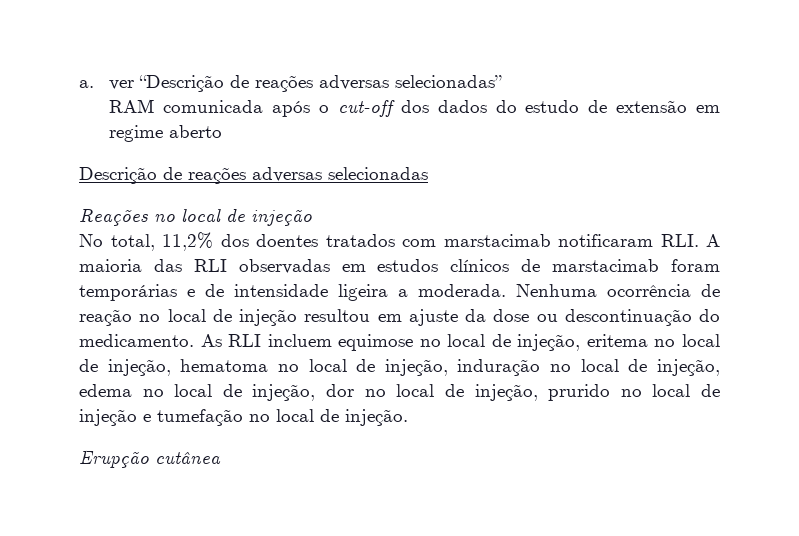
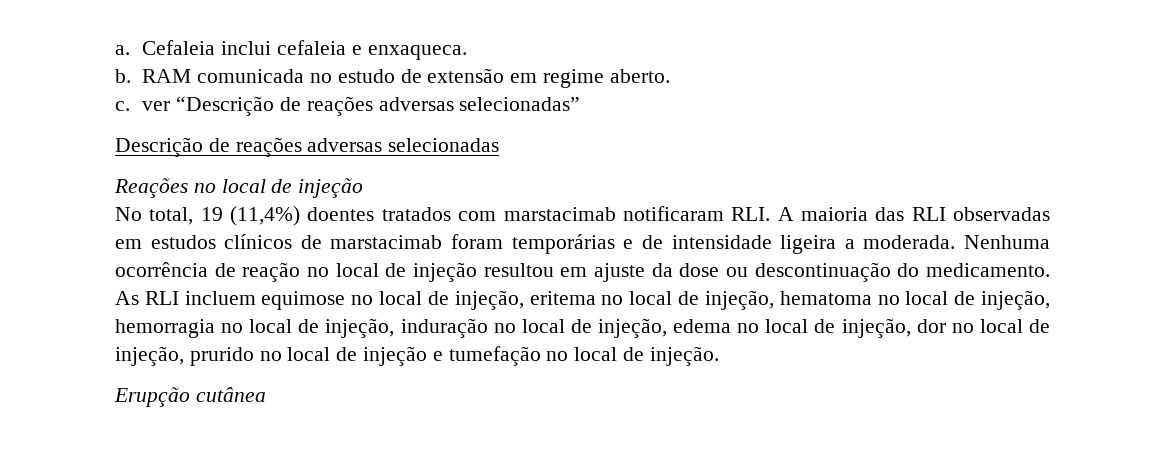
- a. ver “Descrição de reações adversas selecionadas”
+ a. Cefaleia inclui cefaleia e enxaqueca.
+ b. RAM comunicada no estudo de extensão em regime aberto.
+ c. ver “Descrição de reações adversas selecionadas”
- RAM comunicada após o cut-off dos dados do estudo de extensão em regime aberto
- No total, 11,2% dos doentes tratados com marstacimab notificaram RLI. A maioria das RLI observadas em estudos clínicos de marstacimab foram temporárias e de intensidade ligeira a moderada.
+ No total, 19 (11,4%) doentes tratados com marstacimab notificaram RLI. A maioria das RLI observadas em estudos clínicos de marstacimab foram temporárias e de intensidade ligeira a moderada.
- As RLI incluem equimose no local de injeção, eritema no local de injeção, hematoma no local de injeção, induração no local de injeção, edema no local de injeção, dor no local de injeção, prurido no local de injeção e tumefação no local de injeção.
+ As RLI incluem equimose no local de injeção, eritema no local de injeção, hematoma no local de injeção, hemorragia no local de injeção, induração no local de injeção, edema no local de injeção, dor no local de injeção, prurido no local de injeção e tumefação no local de injeção.

